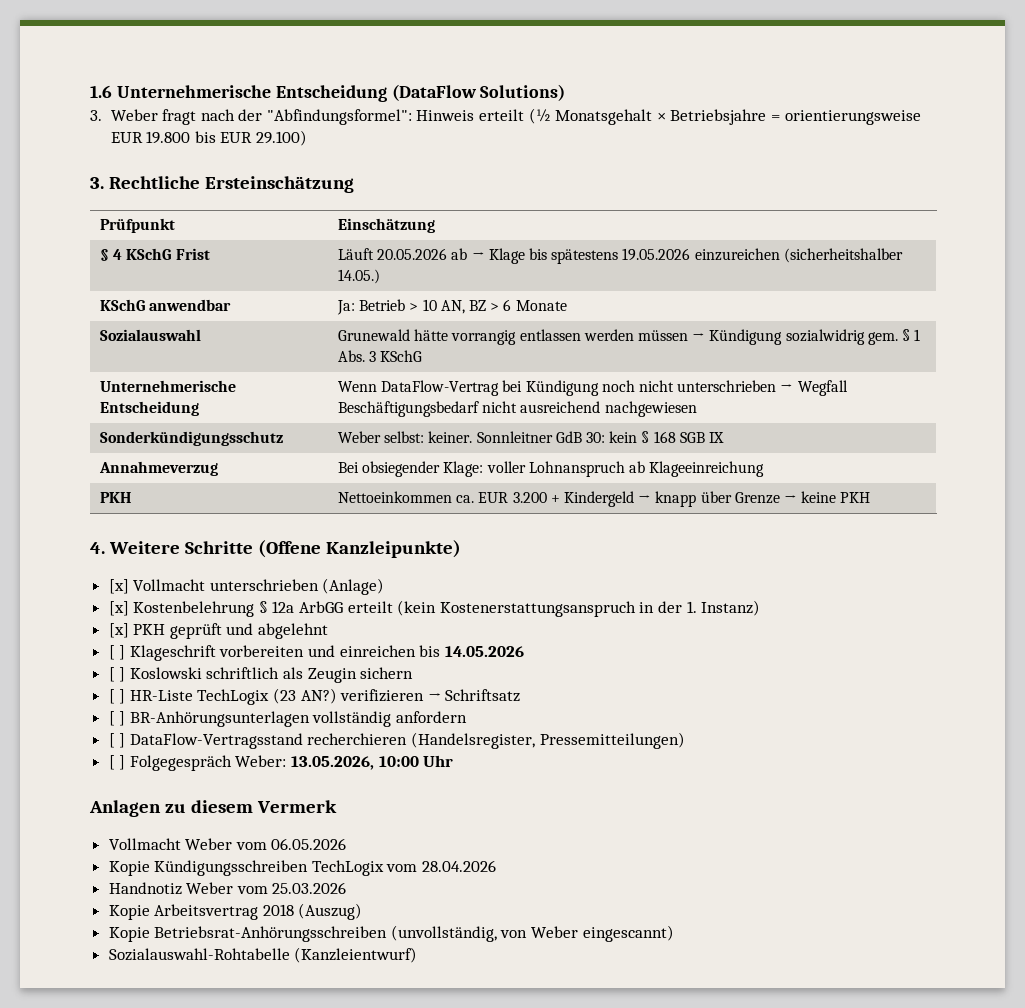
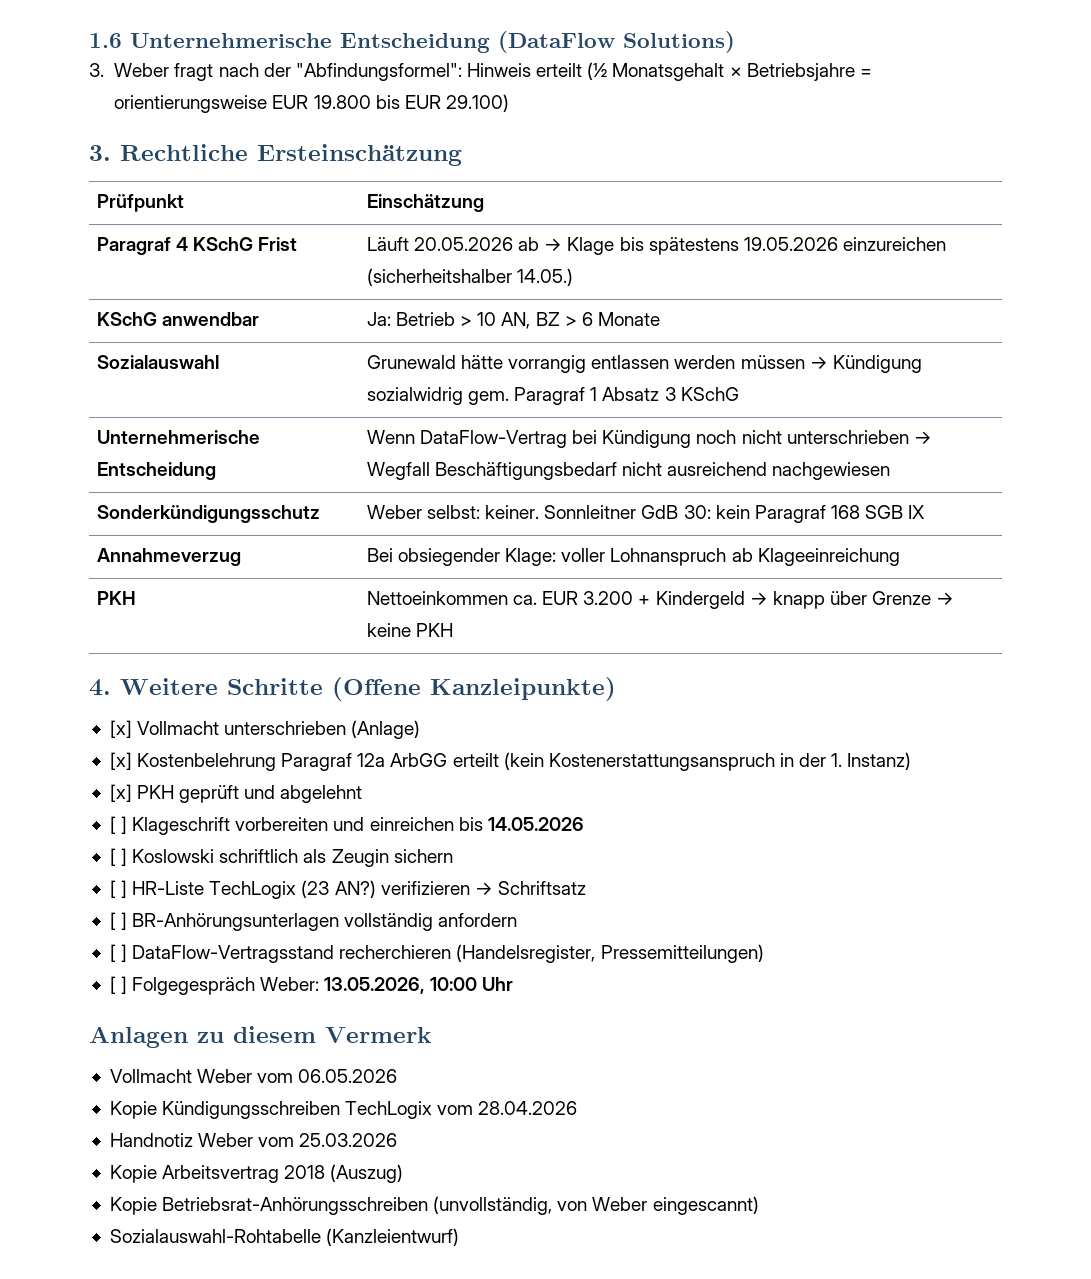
- § 4 KSchG Frist | Läuft 20.05.2026 ab → Klage bis spätestens 19.05.2026 einzureichen (sicherheitshalber 14.05.)
+ Paragraf 4 KSchG Frist | Läuft 20.05.2026 ab → Klage bis spätestens 19.05.2026 einzureichen (sicherheitshalber 14.05.)
- Sozialauswahl | Grunewald hätte vorrangig entlassen werden müssen → Kündigung sozialwidrig gem. § 1 Abs. 3 KSchG
+ Sozialauswahl | Grunewald hätte vorrangig entlassen werden müssen → Kündigung sozialwidrig gem. Paragraf 1 Absatz 3 KSchG
- Sonderkündigungsschutz | Weber selbst: keiner. Sonnleitner GdB 30: kein § 168 SGB IX
+ Sonderkündigungsschutz | Weber selbst: keiner. Sonnleitner GdB 30: kein Paragraf 168 SGB IX
- [x] Kostenbelehrung § 12a ArbGG erteilt (kein Kostenerstattungsanspruch in der 1. Instanz)
+ [x] Kostenbelehrung Paragraf 12a ArbGG erteilt (kein Kostenerstattungsanspruch in der 1. Instanz)

